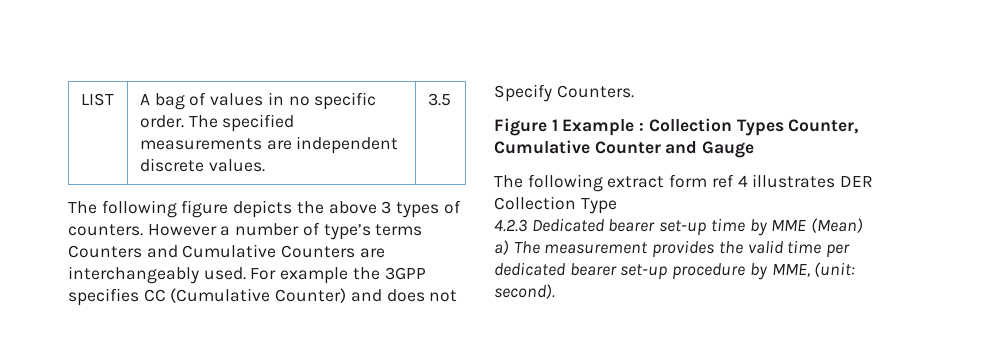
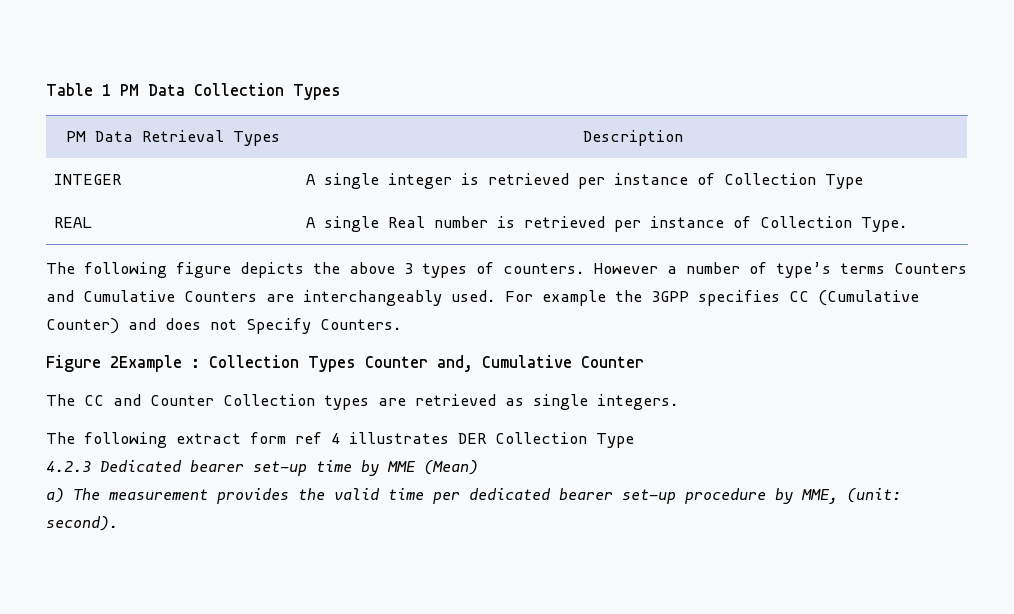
- LIST | A bag of values in no specific order. The specified measurements are independent discrete values. | 3.5
+ Table 1 PM Data Collection Types
+ PM Data Retrieval Types | Description
+ INTEGER | A single integer is retrieved per instance of Collection Type
+ REAL | A single Real number is retrieved per instance of Collection Type.
- Figure 1 Example : Collection Types Counter, Cumulative Counter and Gauge
+ Figure 2Example : Collection Types Counter and, Cumulative Counter
+ The CC and Counter Collection types are retrieved as single integers.

